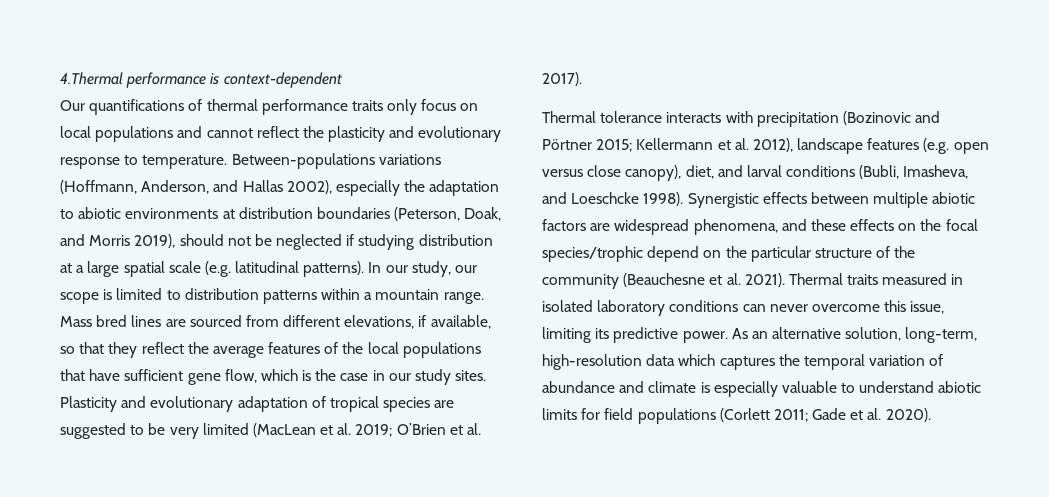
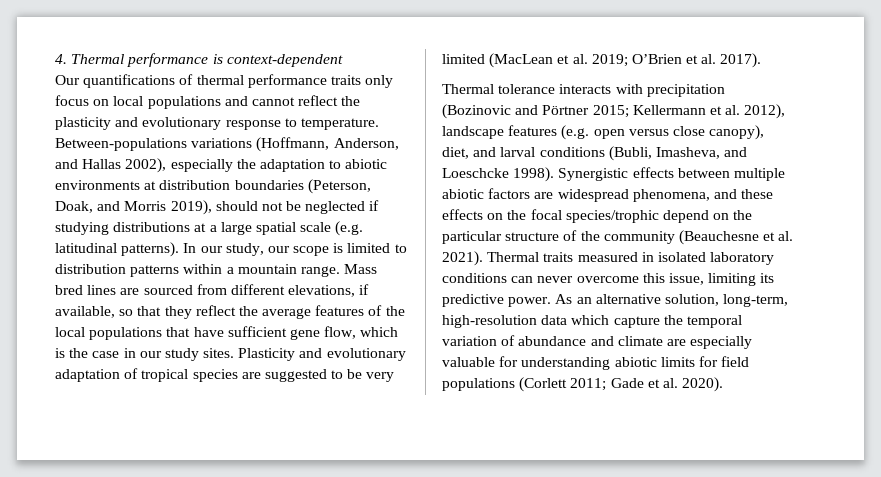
- 4.Thermal performance is context-dependent
+ 4. Thermal performance is context-dependent
- Between-populations variations (Hoffmann, Anderson, and Hallas 2002), especially the adaptation to abiotic environments at distribution boundaries (Peterson, Doak, and Morris 2019), should not be neglected if studying distribution at a large spatial scale (e.g. latitudinal patterns).
+ Between-populations variations (Hoffmann, Anderson, and Hallas 2002), especially the adaptation to abiotic environments at distribution boundaries (Peterson, Doak, and Morris 2019), should not be neglected if studying distributions at a large spatial scale (e.g. latitudinal patterns).
- As an alternative solution, long-term, high-resolution data which captures the temporal variation of abundance and climate is especially valuable to understand abiotic limits for field populations (Corlett 2011; Gade et al. 2020).
+ As an alternative solution, long-term, high-resolution data which capture the temporal variation of abundance and climate are especially valuable for understanding abiotic limits for field populations (Corlett 2011; Gade et al. 2020).

